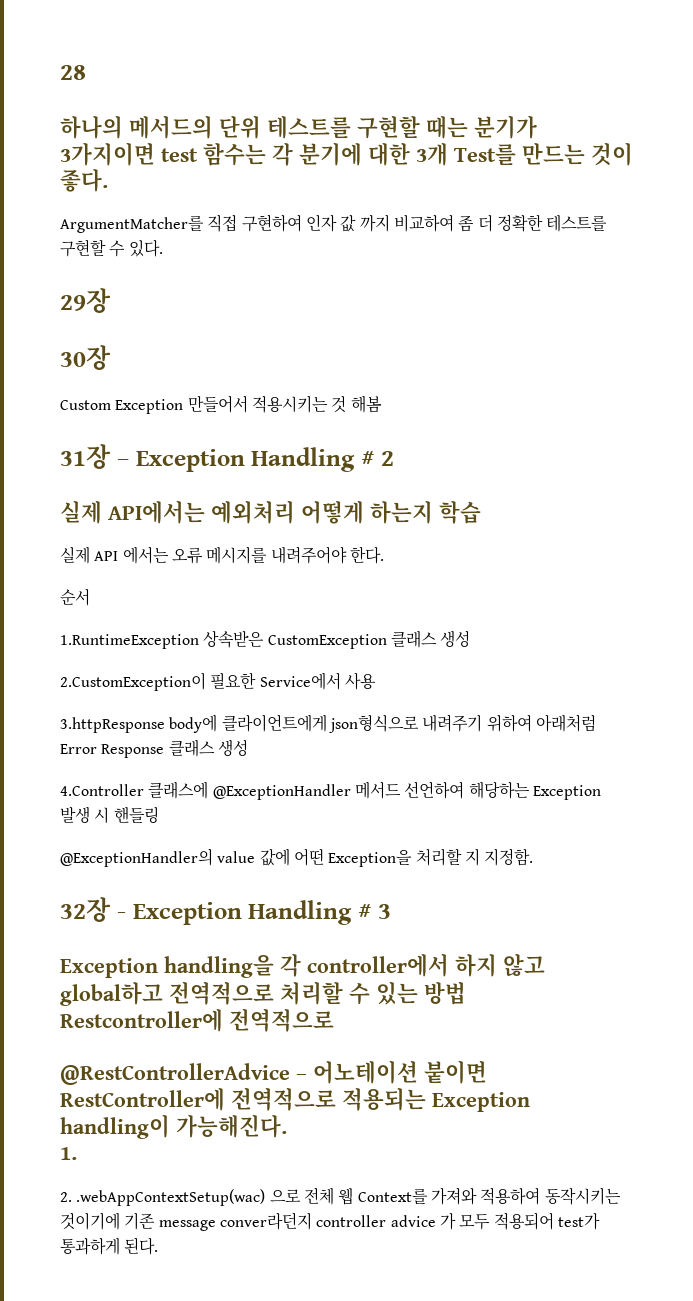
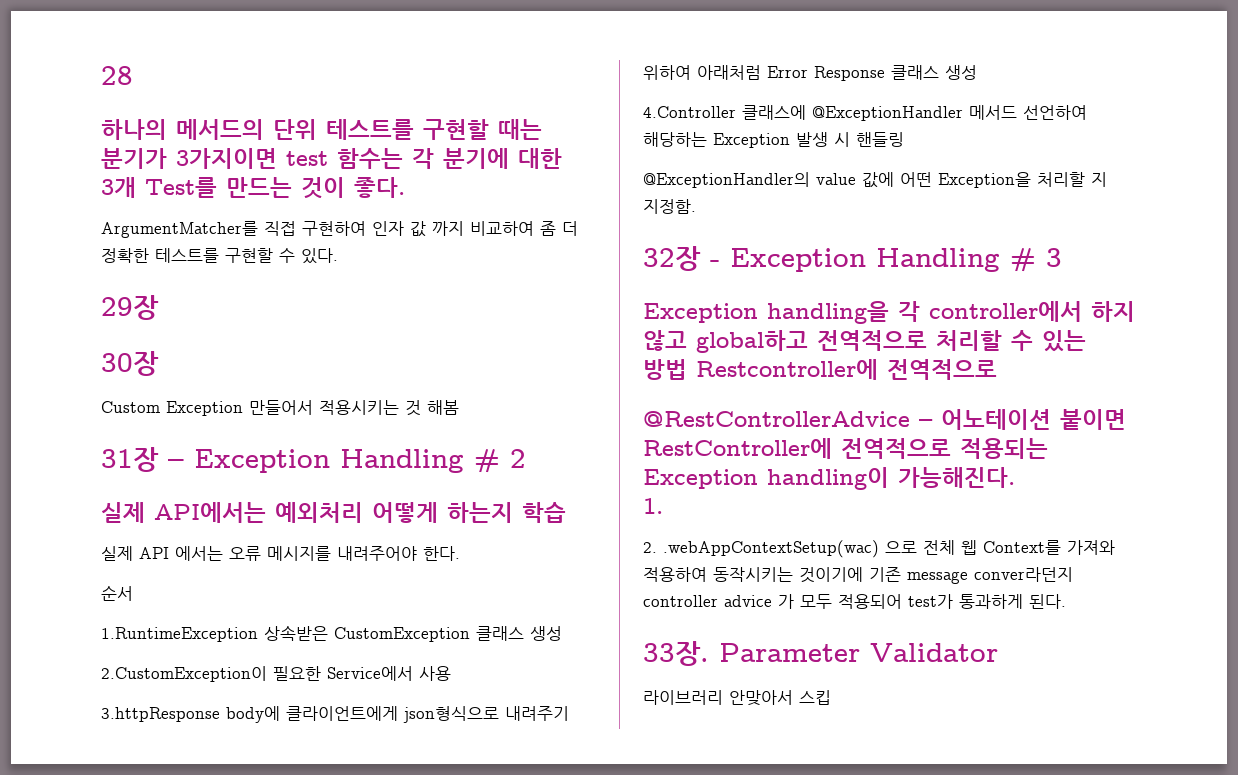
+ 33장. Parameter Validator
+ 라이브러리 안맞아서 스킵

